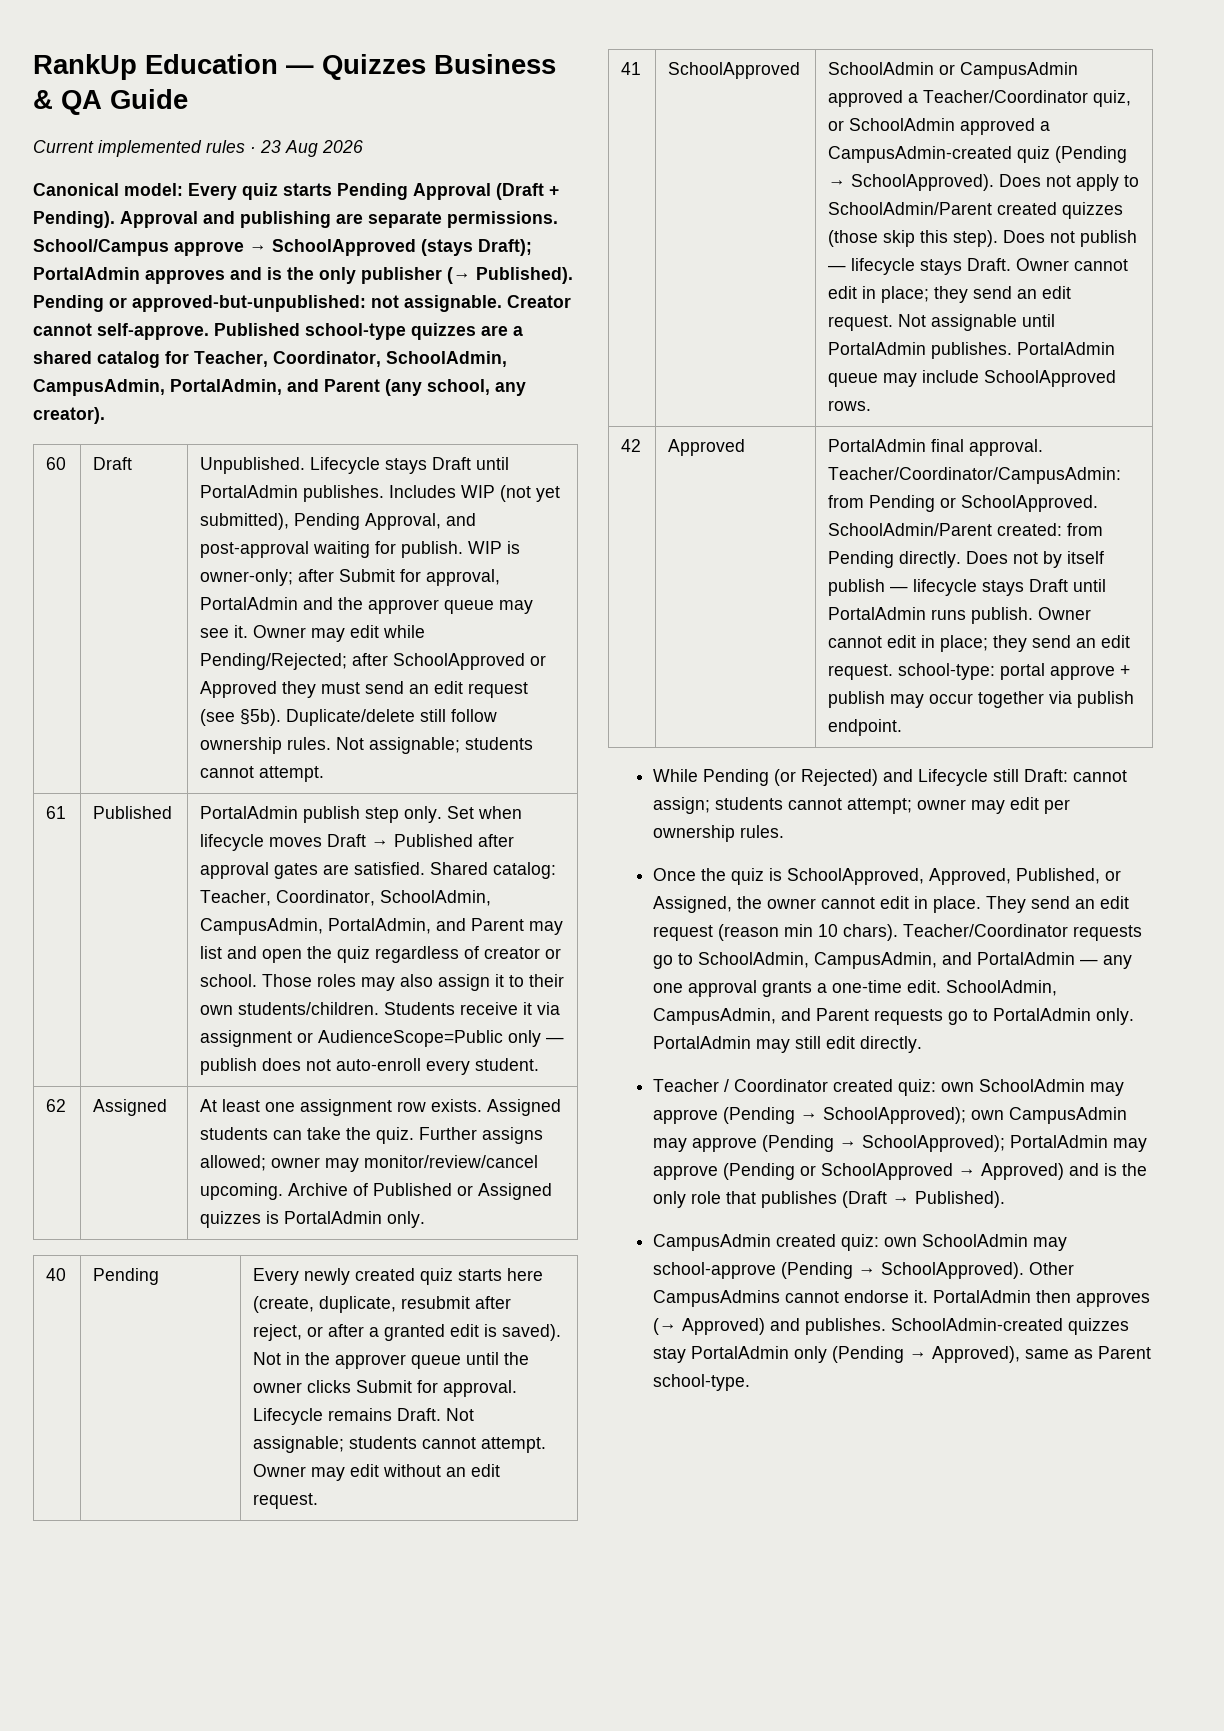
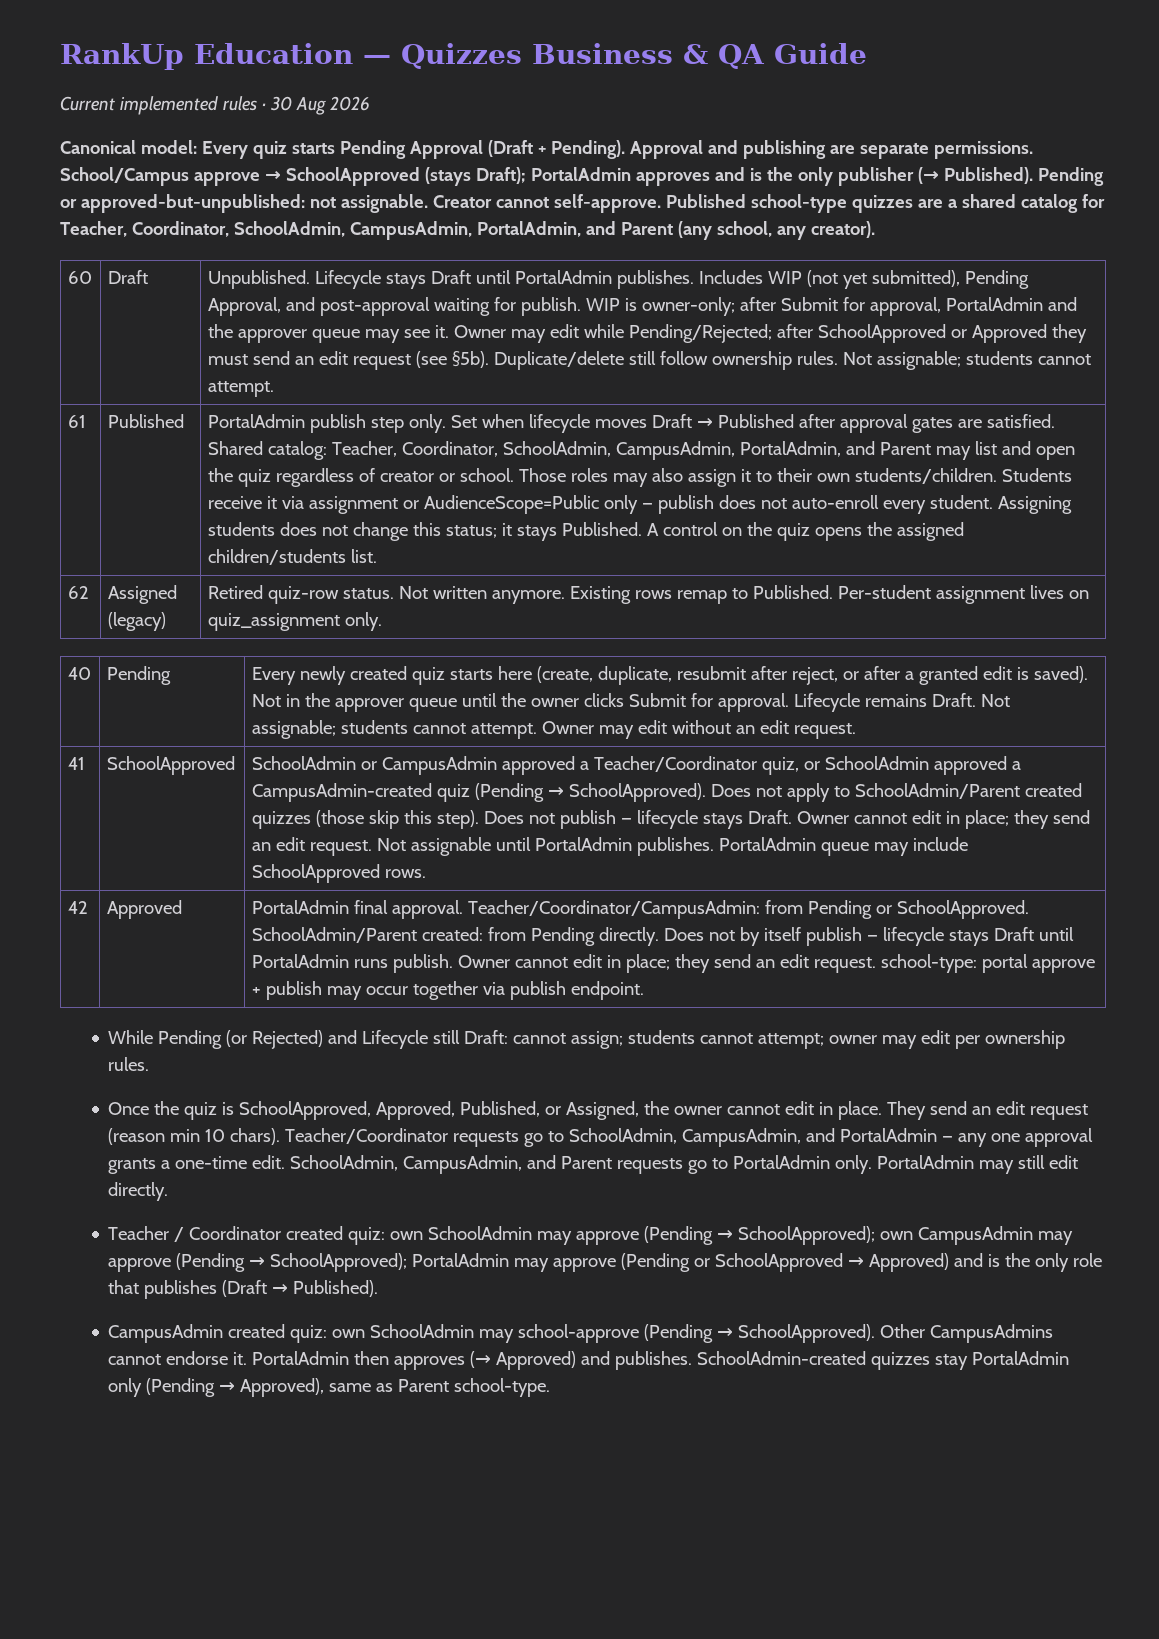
- Current implemented rules · 23 Aug 2026
+ Current implemented rules · 30 Aug 2026
- Students receive it via assignment or AudienceScope=Public only — publish does not auto-enroll every student.
- 62 | Assigned | At least one assignment row exists. Assigned students can take the quiz. Further assigns allowed; owner may monitor/review/cancel upcoming. Archive of Published or Assigned quizzes is PortalAdmin only.
+ Students receive it via assignment or AudienceScope=Public only — publish does not auto-enroll every student. Assigning students does not change this status; it stays Published. A control on the quiz opens the assigned children/students list.
+ 62 | Assigned (legacy) | Retired quiz-row status. Not written anymore. Existing rows remap to Published. Per-student assignment lives on quiz_assignment only.

